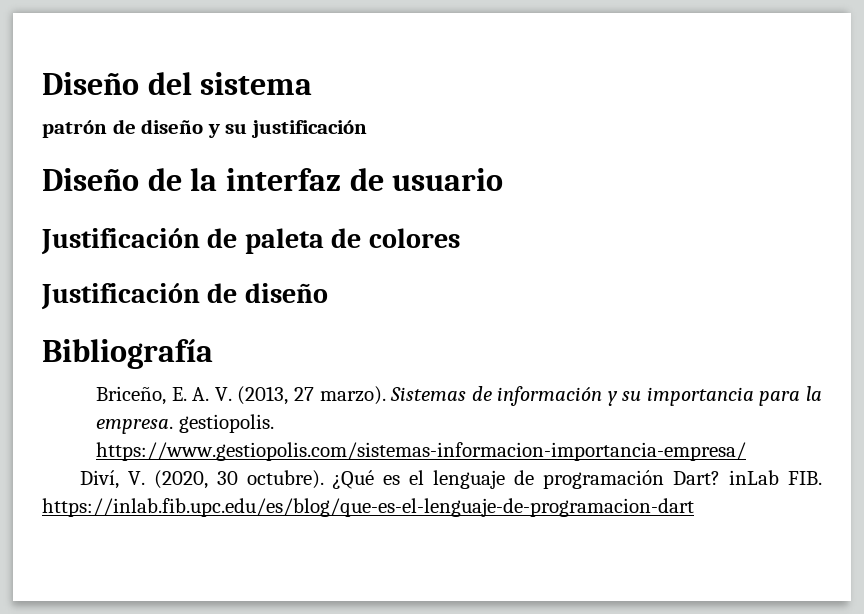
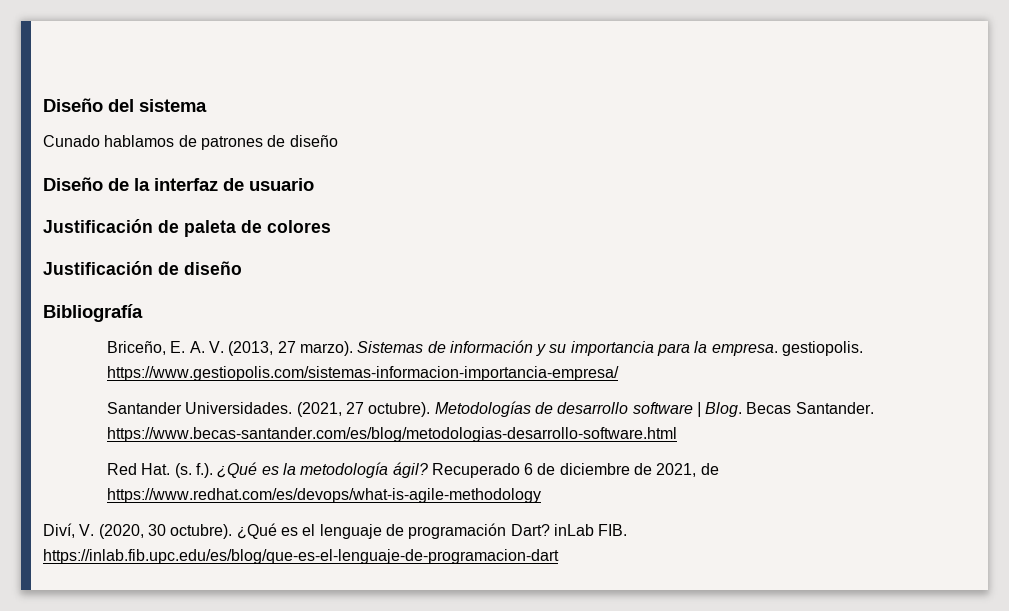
- patrón de diseño y su justificación
+ Cunado hablamos de patrones de diseño
+ Santander Universidades. (2021, 27 octubre). Metodologías de desarrollo software | Blog. Becas Santander. https://www.becas-santander.com/es/blog/metodologias-desarrollo-software.html
+ Red Hat. (s. f.). ¿Qué es la metodología ágil? Recuperado 6 de diciembre de 2021, de https://www.redhat.com/es/devops/what-is-agile-methodology

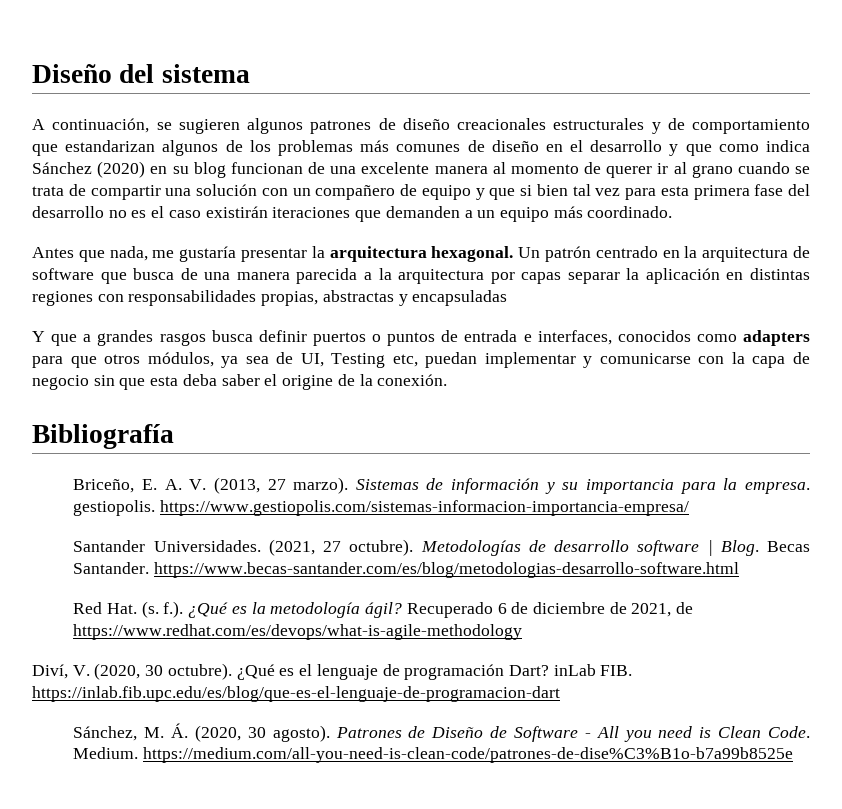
- Cunado hablamos de patrones de diseño
- Diseño de la interfaz de usuario
- Justificación de paleta de colores
- Justificación de diseño
+ A continuación, se sugieren algunos patrones de diseño creacionales estructurales y de comportamiento que estandarizan algunos de los problemas más comunes de diseño en el desarrollo y que como indica Sánchez (2020) en su blog funcionan de una excelente manera al momento de querer ir al grano cuando se trata de compartir una solución con un compañero de equipo y que si bien tal vez para esta primera fase del desarrollo no es el caso existirán iteraciones que demanden a un equipo más coordinado.
+ Antes que nada, me gustaría presentar la arquitectura hexagonal. Un patrón centrado en la arquitectura de software que busca de una manera parecida a la arquitectura por capas separar la aplicación en distintas regiones con responsabilidades propias, abstractas y encapsuladas
+ Y que a grandes rasgos busca definir puertos o puntos de entrada e interfaces, conocidos como adapters para que otros módulos, ya sea de UI, Testing etc, puedan implementar y comunicarse con la capa de negocio sin que esta deba saber el origine de la conexión.
+ Sánchez, M. Á. (2020, 30 agosto). Patrones de Diseño de Software - All you need is Clean Code. Medium. https://medium.com/all-you-need-is-clean-code/patrones-de-dise%C3%B1o-b7a99b8525e

